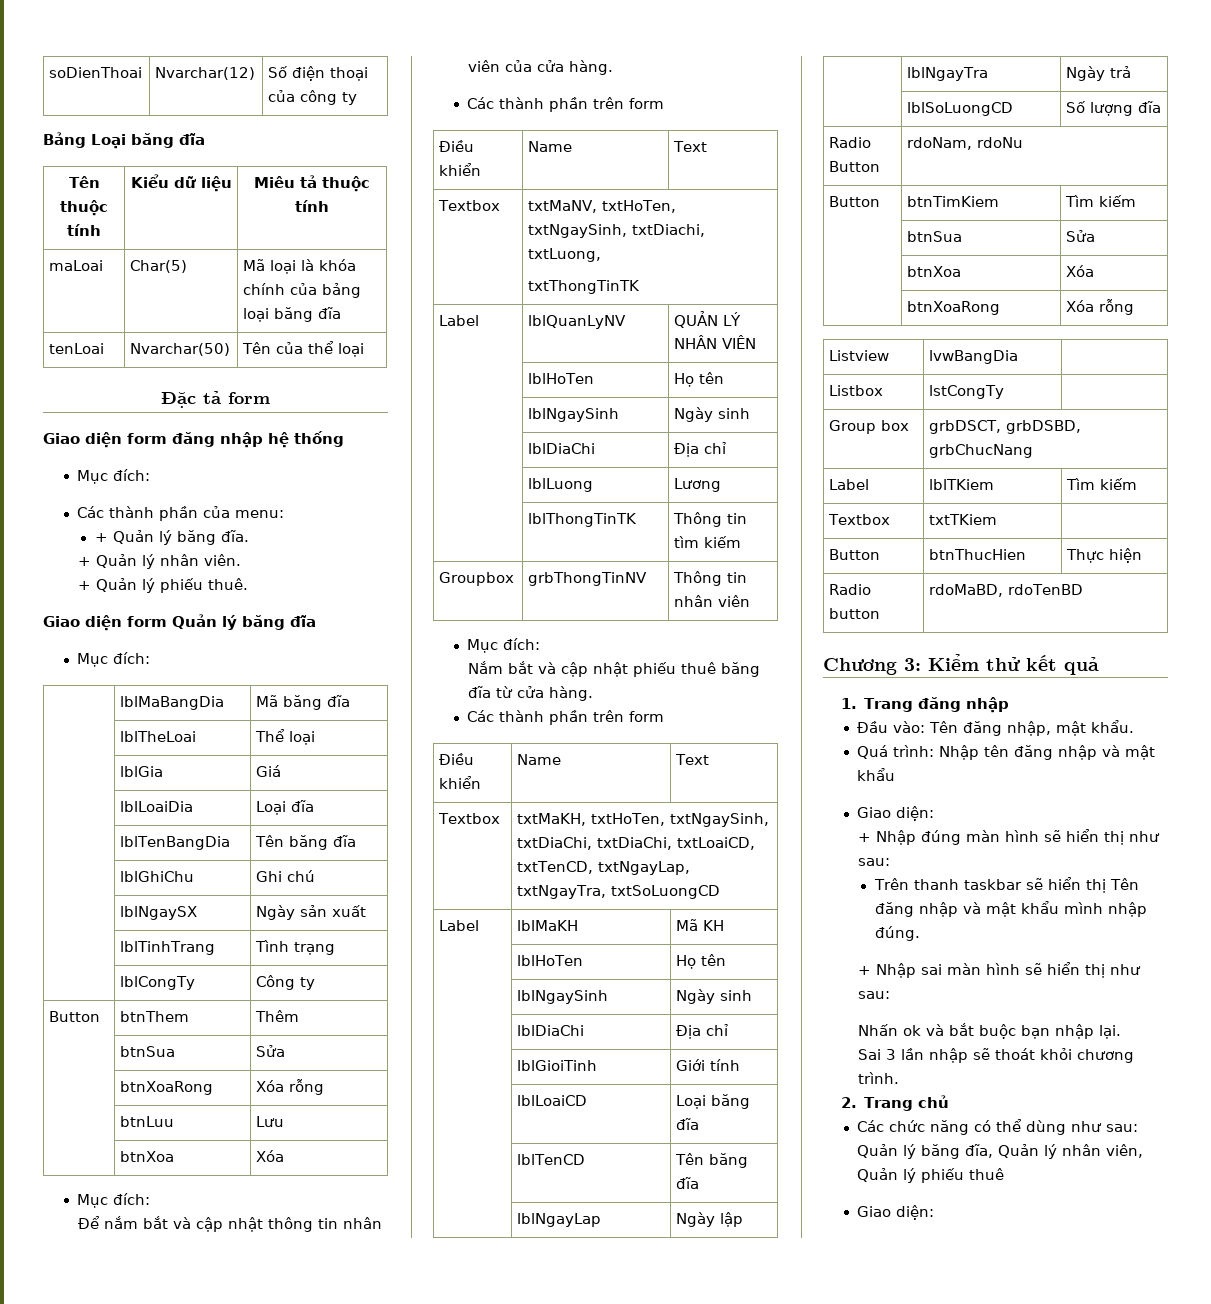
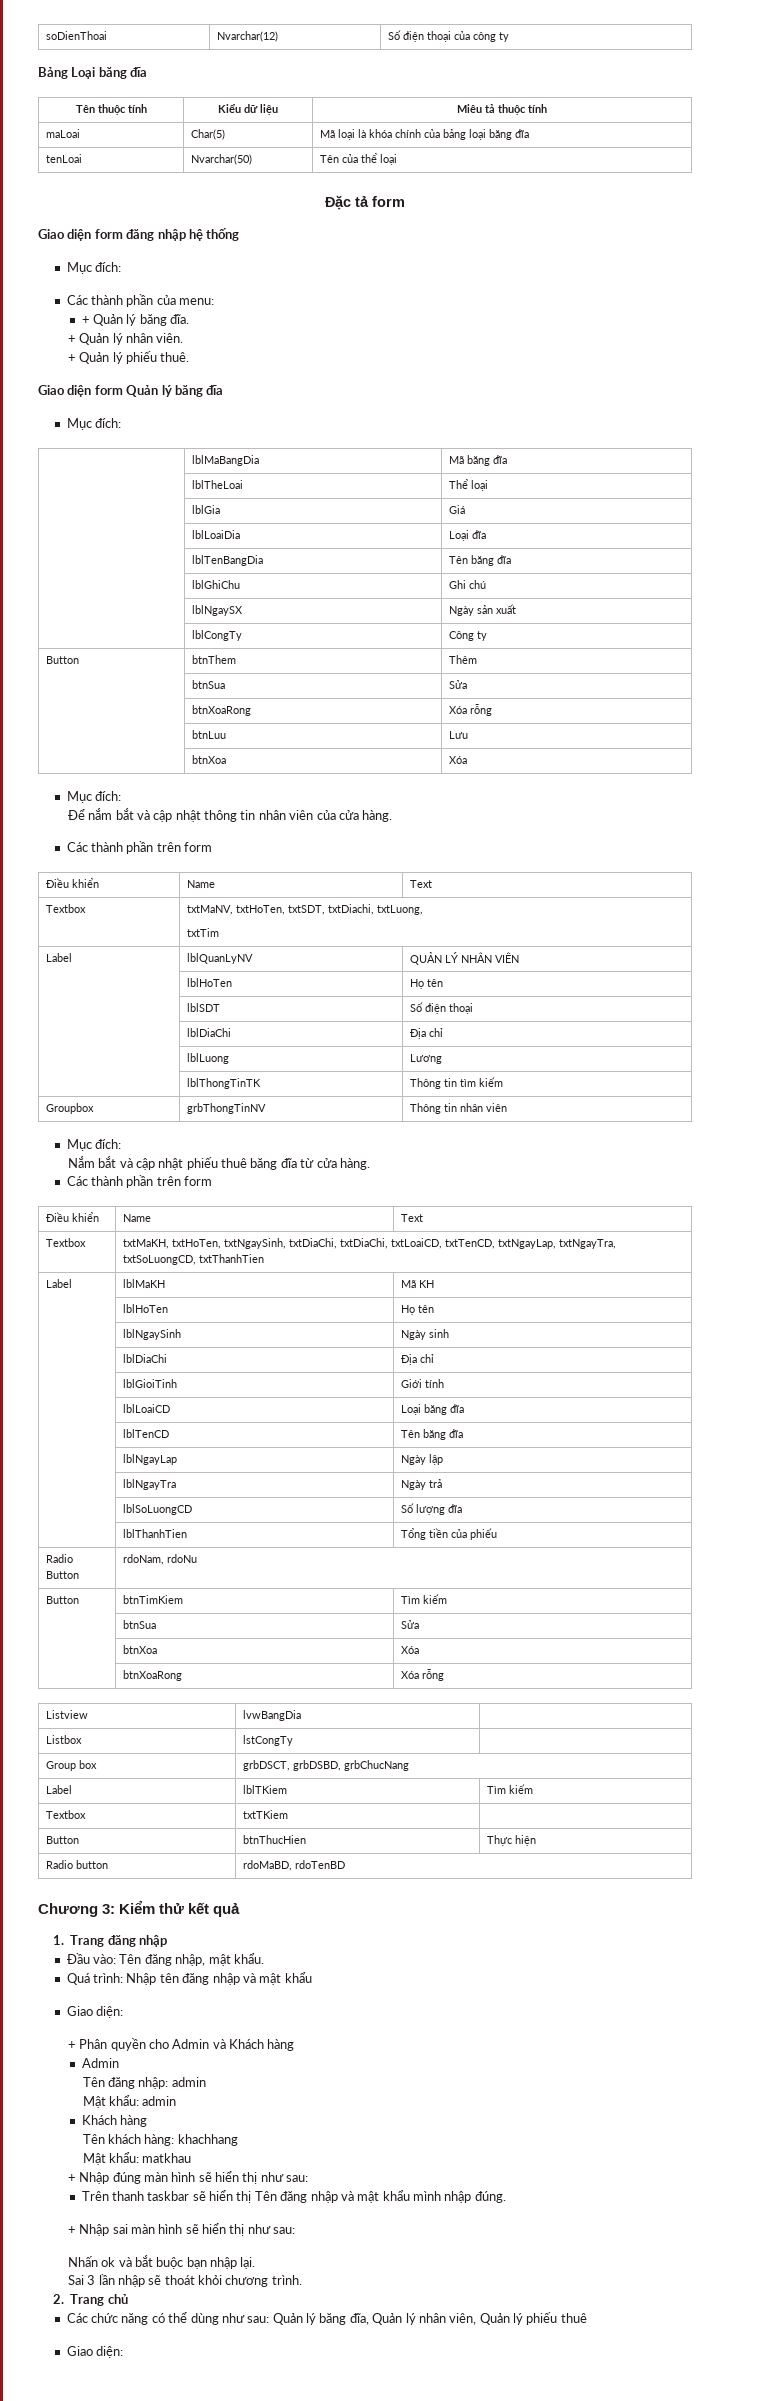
- | lblTinhTrang | Tình trạng
- Textbox | txtMaNV, txtHoTen, txtNgaySinh, txtDiachi, txtLuong,
- txtThongTinTK
+ Textbox | txtMaNV, txtHoTen, txtSDT, txtDiachi, txtLuong,
+ txtTim
  Label | lblQuanLyNV | QUẢN LÝ NHÂN VIÊN
  | lblHoTen | Họ tên
- | lblNgaySinh | Ngày sinh
+ | lblSDT | Số điện thoại
- Textbox | txtMaKH, txtHoTen, txtNgaySinh, txtDiaChi, txtDiaChi, txtLoaiCD, txtTenCD, txtNgayLap, txtNgayTra, txtSoLuongCD
+ Textbox | txtMaKH, txtHoTen, txtNgaySinh, txtDiaChi, txtDiaChi, txtLoaiCD, txtTenCD, txtNgayLap, txtNgayTra, txtSoLuongCD, txtThanhTien
+ | lblThanhTien | Tổng tiền của phiếu
+ + Phân quyền cho Admin và Khách hàng
+ Admin
+ Tên đăng nhập: admin
+ Mật khẩu: admin
+ Khách hàng
+ Tên khách hàng: khachhang
+ Mật khẩu: matkhau

